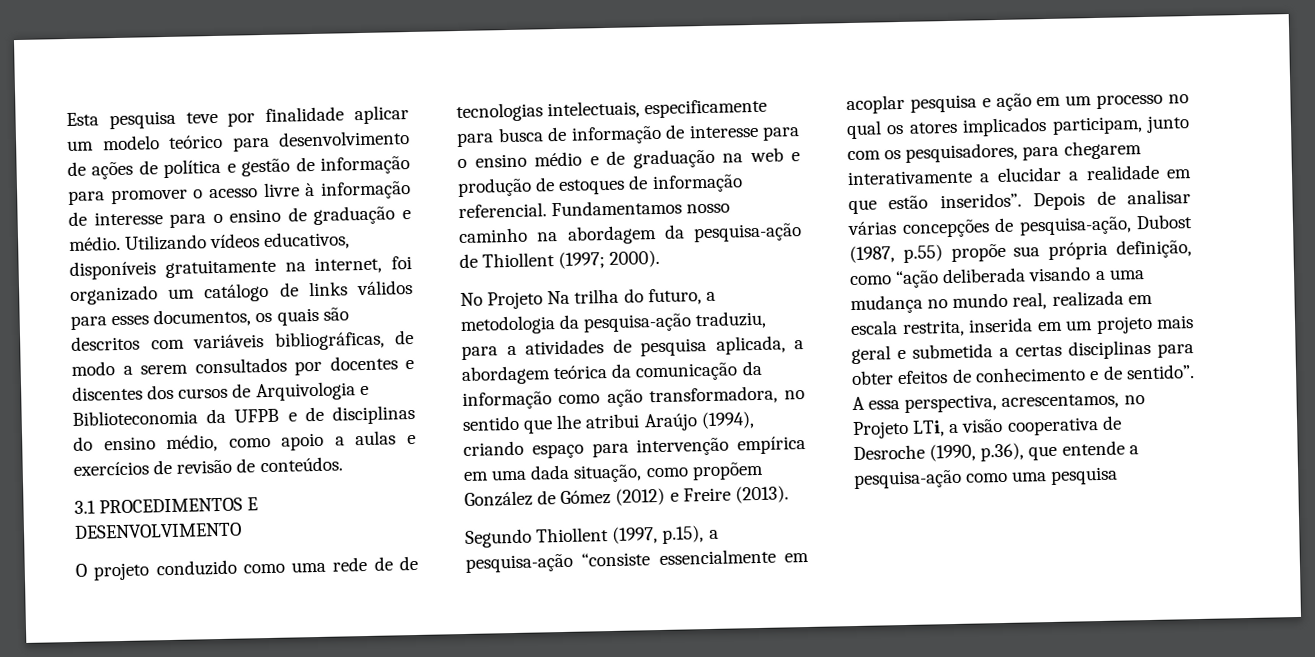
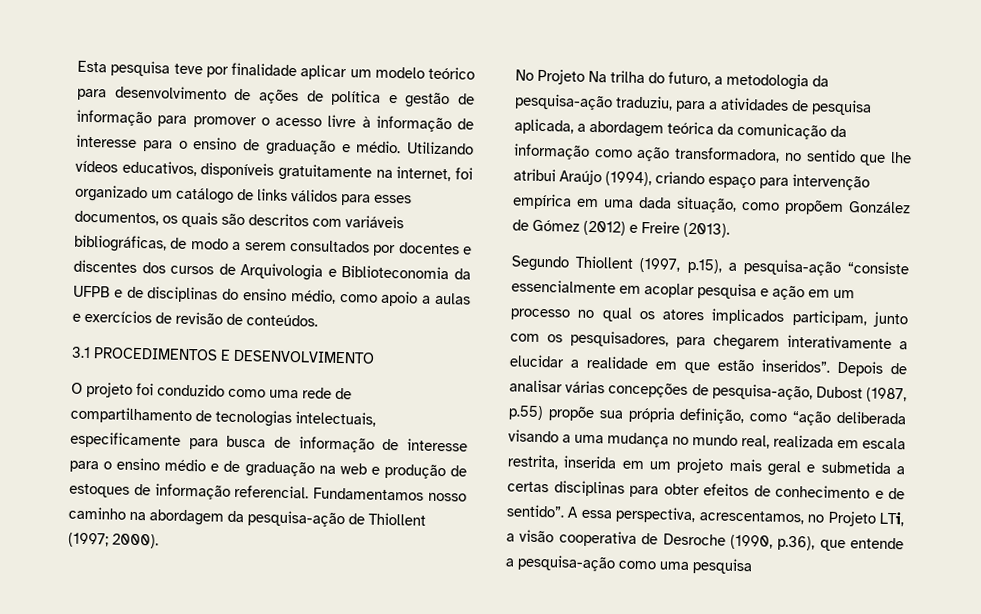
- O projeto conduzido como uma rede de de tecnologias intelectuais, especificamente para busca de informação de interesse para o ensino médio e de graduação na web e produção de estoques de informação referencial.
+ O projeto foi conduzido como uma rede de compartilhamento de tecnologias intelectuais, especificamente para busca de informação de interesse para o ensino médio e de graduação na web e produção de estoques de informação referencial.

